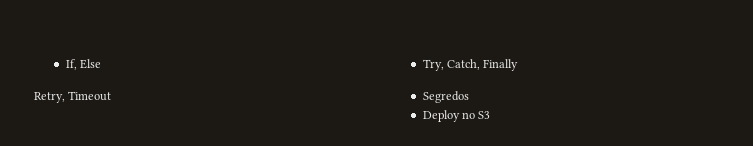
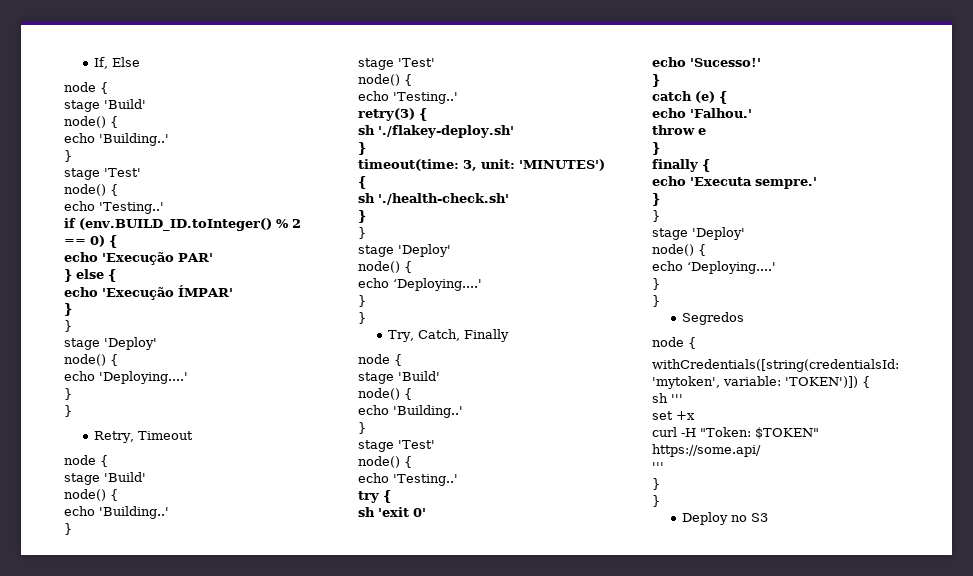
  If, Else
+ node {
+ stage 'Build'
+ node() {
+ echo 'Building..'
+ }
+ stage 'Test'
+ node() {
+ echo 'Testing..'
+ if (env.BUILD_ID.toInteger() % 2 == 0) {
+ echo 'Execução PAR'
+ } else {
+ echo 'Execução ÍMPAR'
+ }
+ }
+ stage 'Deploy'
+ node() {
+ echo 'Deploying....'
+ }
+ }
  Retry, Timeout
+ node {
+ stage 'Build'
+ node() {
+ echo 'Building..'
+ }
+ stage 'Test'
+ node() {
+ echo 'Testing..'
+ retry(3) {
+ sh './flakey-deploy.sh'
+ }
+ timeout(time: 3, unit: 'MINUTES') {
+ sh './health-check.sh'
+ }
+ }
+ stage 'Deploy'
+ node() {
+ echo ‘Deploying....'
+ }
+ }
  Try, Catch, Finally
+ node {
+ stage 'Build'
+ node() {
+ echo 'Building..'
+ }
+ stage 'Test'
+ node() {
+ echo 'Testing..'
+ try {
+ sh 'exit 0'
+ echo 'Sucesso!'
+ }
+ catch (e) {
+ echo 'Falhou.'
+ throw e
+ }
+ finally {
+ echo 'Executa sempre.'
+ }
+ }
+ stage 'Deploy'
+ node() {
+ echo ‘Deploying....'
+ }
+ }
  Segredos
+ node {
+ withCredentials([string(credentialsId: 'mytoken', variable: 'TOKEN')]) {
+ sh '''
+ set +x
+ curl -H "Token: $TOKEN" https://some.api/
+ '''
+ }
+ }

